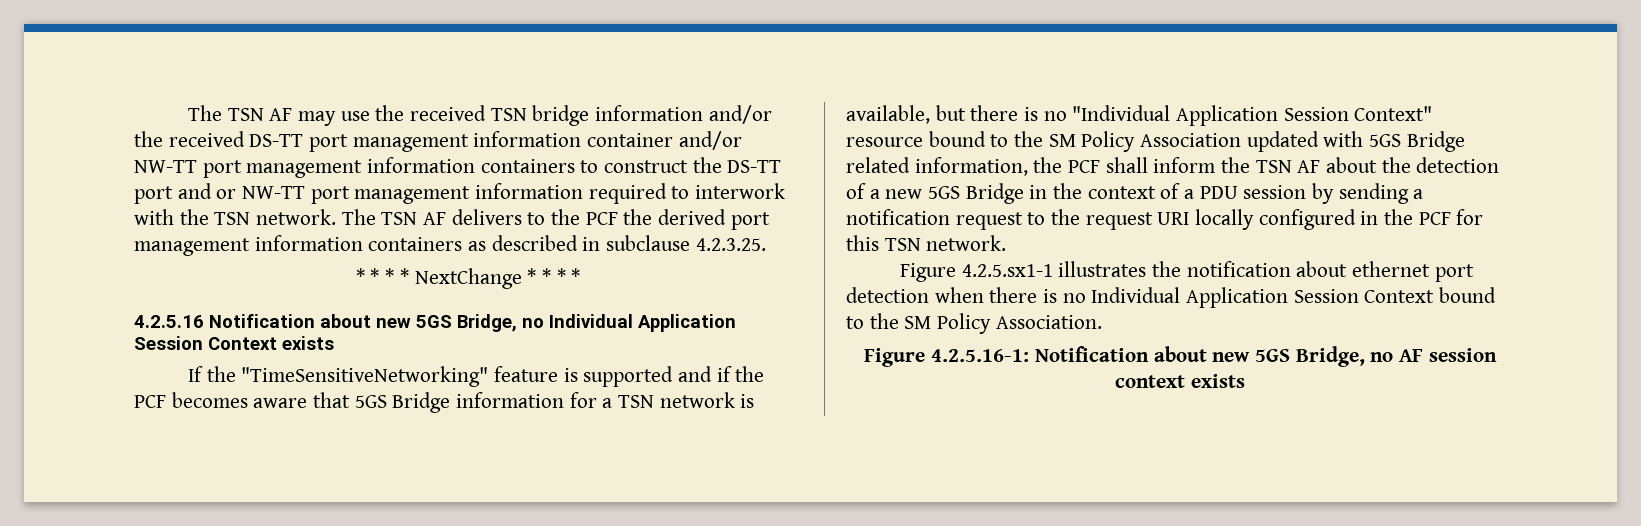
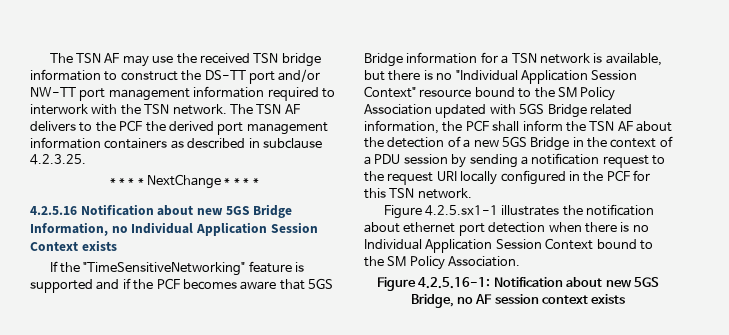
- The TSN AF may use the received TSN bridge information and/or the received DS-TT port management information container and/or NW-TT port management information containers to construct the DS-TT port and or NW-TT port management information required to interwork with the TSN network.
+ The TSN AF may use the received TSN bridge information to construct the DS-TT port and/or NW-TT port management information required to interwork with the TSN network.
- 4.2.5.16 Notification about new 5GS Bridge, no Individual Application Session Context exists
+ 4.2.5.16 Notification about new 5GS Bridge Information, no Individual Application Session Context exists

